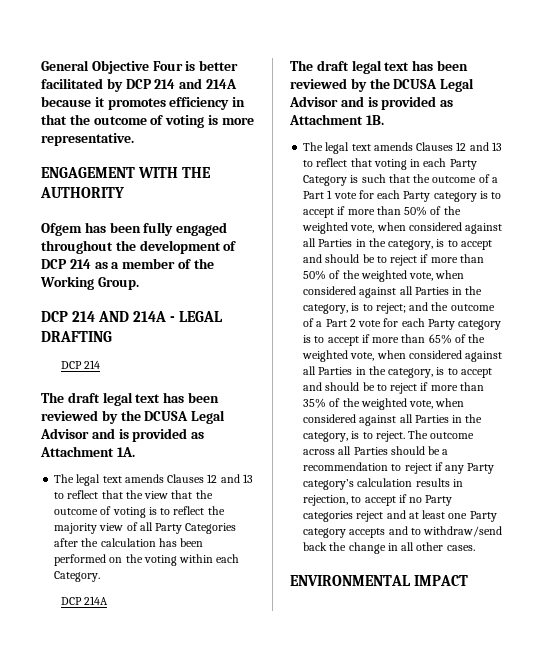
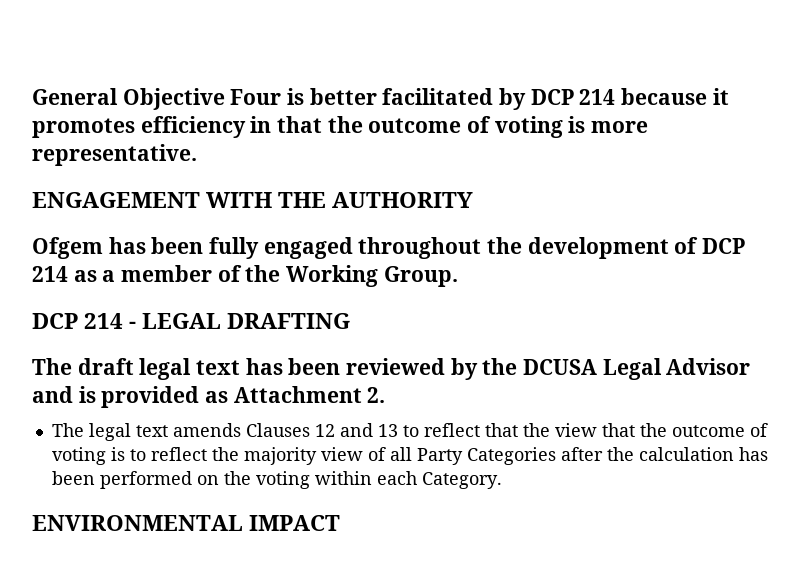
- General Objective Four is better facilitated by DCP 214 and 214A because it promotes efficiency in that the outcome of voting is more representative.
+ General Objective Four is better facilitated by DCP 214 because it promotes efficiency in that the outcome of voting is more representative.
- DCP 214 AND 214A - LEGAL DRAFTING
- DCP 214
+ DCP 214 - LEGAL DRAFTING
- The draft legal text has been reviewed by the DCUSA Legal Advisor and is provided as Attachment 1A.
+ The draft legal text has been reviewed by the DCUSA Legal Advisor and is provided as Attachment 2.
- DCP 214A
- The draft legal text has been reviewed by the DCUSA Legal Advisor and is provided as Attachment 1B.
- The legal text amends Clauses 12 and 13 to reflect that voting in each Party Category is such that the outcome of a Part 1 vote for each Party category is to accept if more than 50% of the weighted vote, when considered against all Parties in the category, is to accept and should be to reject if more than 50% of the weighted vote, when considered against all Parties in the category, is to reject; and the outcome of a Part 2 vote for each Party category is to accept if more than 65% of the weighted vote, when considered against all Parties in the category, is to accept and should be to reject if more than 35% of the weighted vote, when considered against all Parties in the category, is to reject. The outcome across all Parties should be a recommendation to reject if any Party category’s calculation results in rejection, to accept if no Party categories reject and at least one Party category accepts and to withdraw/send back the change in all other cases.

